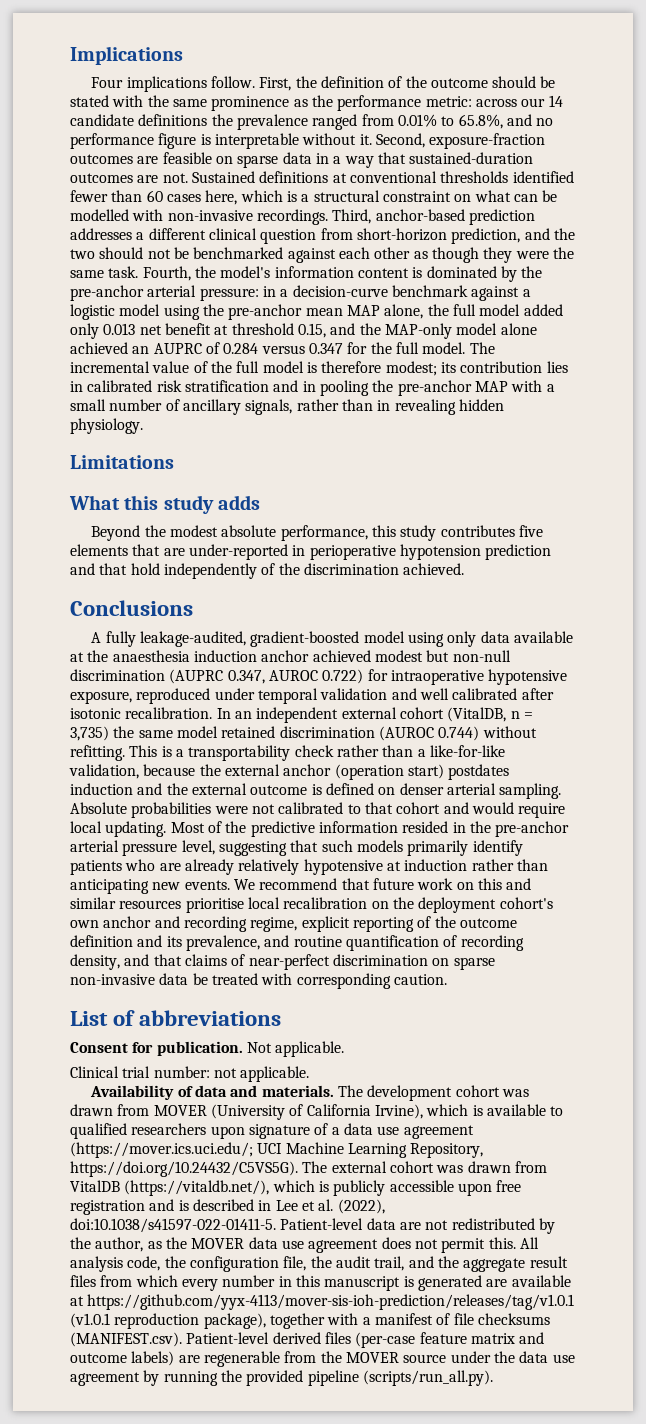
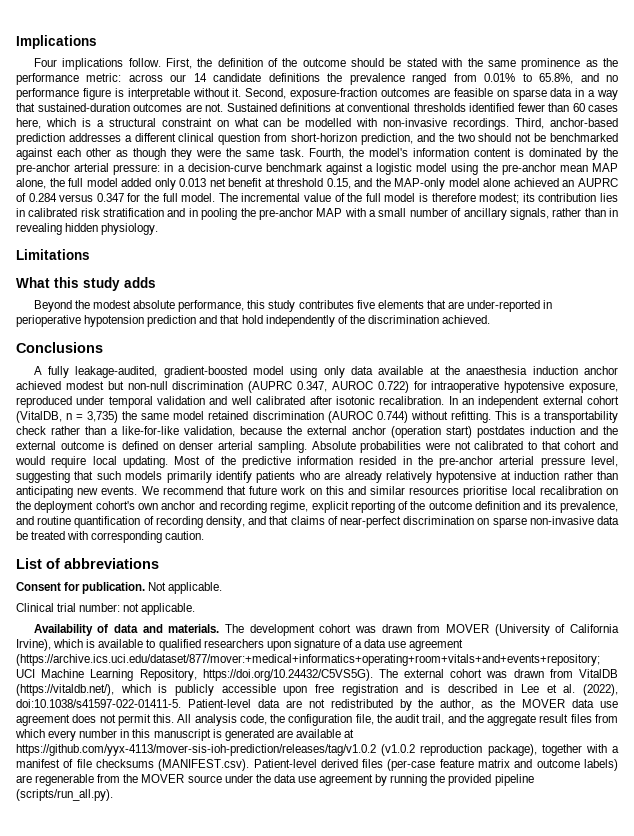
- The development cohort was drawn from MOVER (University of California Irvine), which is available to qualified researchers upon signature of a data use agreement (https://mover.ics.uci.edu/;
+ The development cohort was drawn from MOVER (University of California Irvine), which is available to qualified researchers upon signature of a data use agreement (https://archive.ics.uci.edu/dataset/877/mover:+medical+informatics+operating+room+vitals+and+events+repository;
- All analysis code, the configuration file, the audit trail, and the aggregate result files from which every number in this manuscript is generated are available at https://github.com/yyx-4113/mover-sis-ioh-prediction/releases/tag/v1.0.1 (v1.0.1 reproduction package), together with a manifest of file checksums (MANIFEST.csv). Patient-level derived files (per-case feature matrix and outcome labels) are regenerable from the MOVER source under the data use agreement by running the provided pipeline (scripts/run_all.py).
+ All analysis code, the configuration file, the audit trail, and the aggregate result files from which every number in this manuscript is generated are available at https://github.com/yyx-4113/mover-sis-ioh-prediction/releases/tag/v1.0.2 (v1.0.2 reproduction package), together with a manifest of file checksums (MANIFEST.csv). Patient-level derived files (per-case feature matrix and outcome labels) are regenerable from the MOVER source under the data use agreement by running the provided pipeline (scripts/run_all.py).

